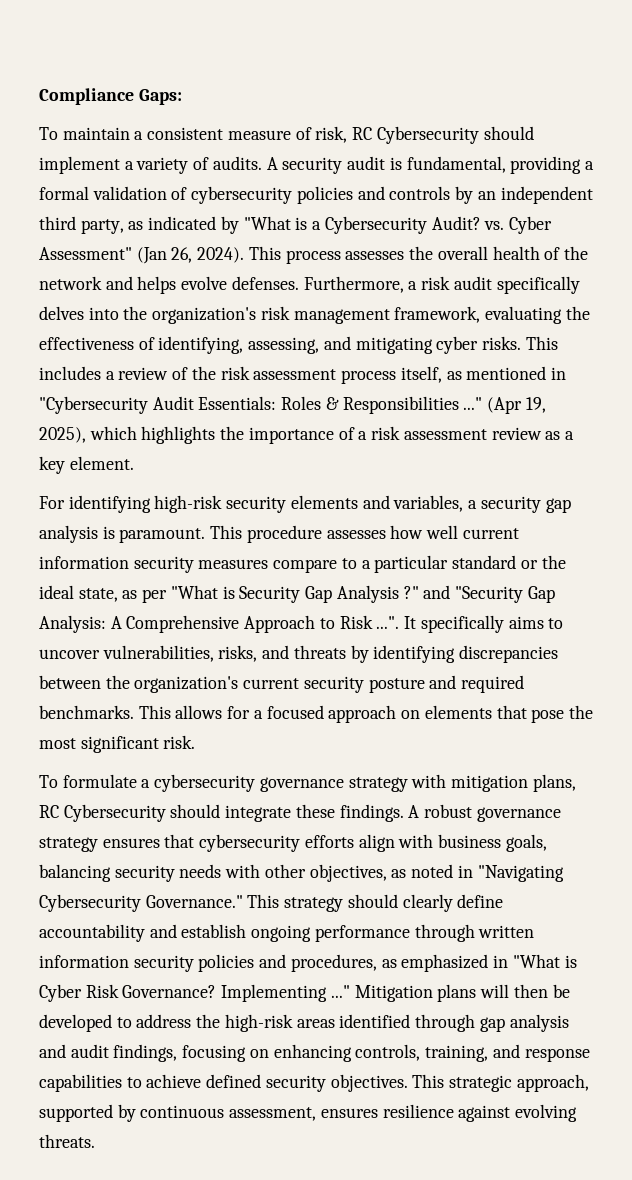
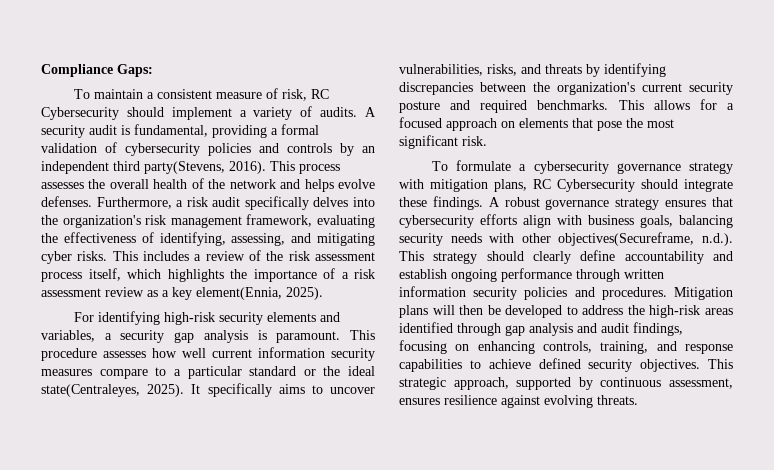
- A security audit is fundamental, providing a formal validation of cybersecurity policies and controls by an independent third party, as indicated by "What is a Cybersecurity Audit? vs. Cyber Assessment" (Jan 26, 2024).
+ A security audit is fundamental, providing a formal validation of cybersecurity policies and controls by an independent third party(Stevens, 2016).
- This includes a review of the risk assessment process itself, as mentioned in "Cybersecurity Audit Essentials: Roles & Responsibilities ..." (Apr 19, 2025), which highlights the importance of a risk assessment review as a key element.
+ This includes a review of the risk assessment process itself, which highlights the importance of a risk assessment review as a key element(Ennia, 2025).
- This procedure assesses how well current information security measures compare to a particular standard or the ideal state, as per "What is Security Gap Analysis ?" and "Security Gap Analysis: A Comprehensive Approach to Risk ...". It specifically aims to uncover vulnerabilities, risks, and threats by identifying discrepancies between the organization's current security posture and required benchmarks.
+ This procedure assesses how well current information security measures compare to a particular standard or the ideal state(Centraleyes, 2025). It specifically aims to uncover vulnerabilities, risks, and threats by identifying discrepancies between the organization's current security posture and required benchmarks.
- A robust governance strategy ensures that cybersecurity efforts align with business goals, balancing security needs with other objectives, as noted in "Navigating Cybersecurity Governance." This strategy should clearly define accountability and establish ongoing performance through written information security policies and procedures, as emphasized in "What is Cyber Risk Governance? Implementing ..."
+ A robust governance strategy ensures that cybersecurity efforts align with business goals, balancing security needs with other objectives(Secureframe, n.d.). This strategy should clearly define accountability and establish ongoing performance through written information security policies and procedures.

